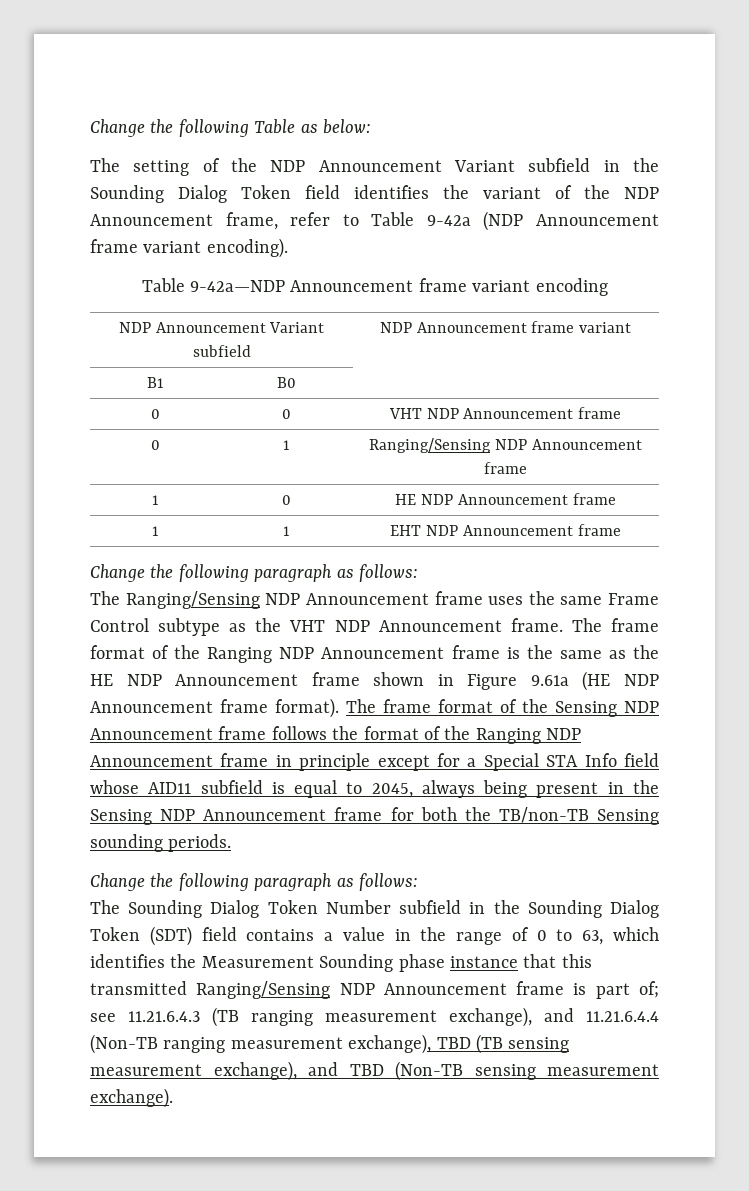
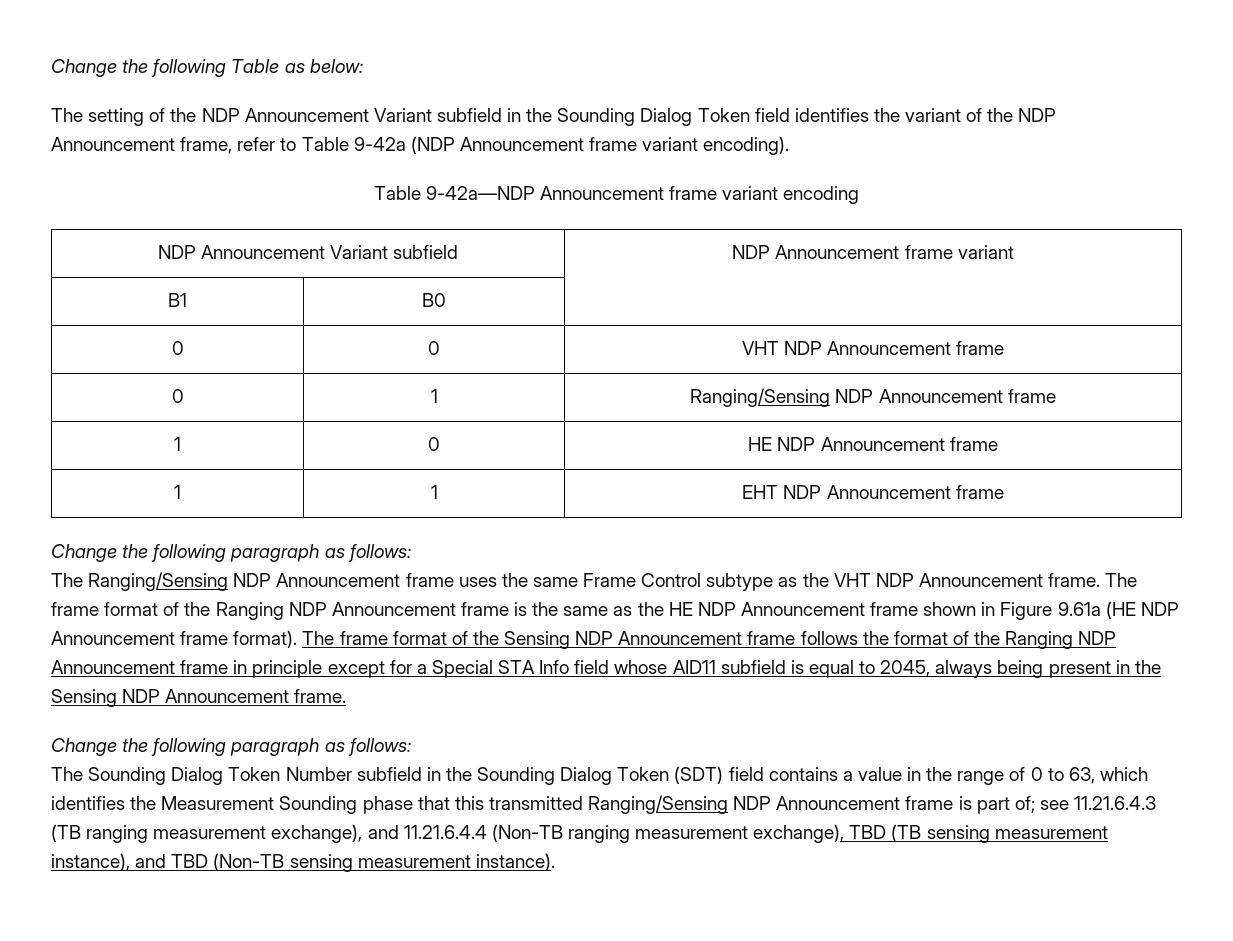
- The frame format of the Sensing NDP Announcement frame follows the format of the Ranging NDP Announcement frame in principle except for a Special STA Info field whose AID11 subfield is equal to 2045, always being present in the Sensing NDP Announcement frame for both the TB/non-TB Sensing sounding periods.
+ The frame format of the Sensing NDP Announcement frame follows the format of the Ranging NDP Announcement frame in principle except for a Special STA Info field whose AID11 subfield is equal to 2045, always being present in the Sensing NDP Announcement frame.
- The Sounding Dialog Token Number subfield in the Sounding Dialog Token (SDT) field contains a value in the range of 0 to 63, which identifies the Measurement Sounding phase instance that this transmitted Ranging/Sensing NDP Announcement frame is part of; see 11.21.6.4.3 (TB ranging measurement exchange), and 11.21.6.4.4 (Non-TB ranging measurement exchange), TBD (TB sensing measurement exchange), and TBD (Non-TB sensing measurement exchange).
+ The Sounding Dialog Token Number subfield in the Sounding Dialog Token (SDT) field contains a value in the range of 0 to 63, which identifies the Measurement Sounding phase that this transmitted Ranging/Sensing NDP Announcement frame is part of; see 11.21.6.4.3 (TB ranging measurement exchange), and 11.21.6.4.4 (Non-TB ranging measurement exchange), TBD (TB sensing measurement instance), and TBD (Non-TB sensing measurement instance).

